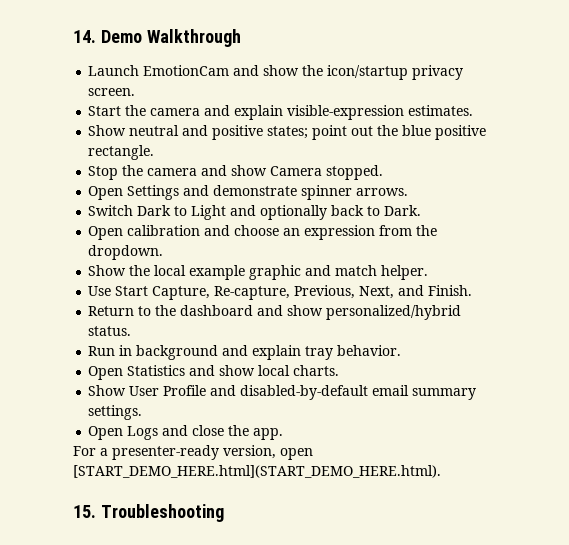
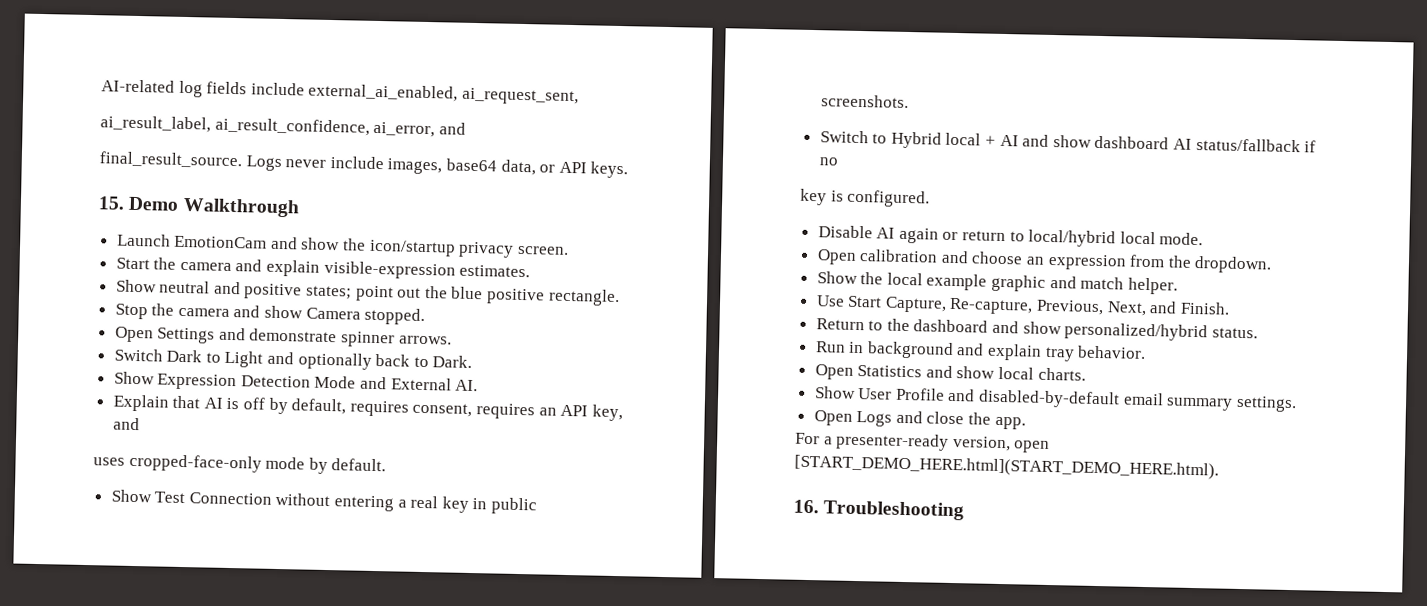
- 14. Demo Walkthrough
+ AI-related log fields include external_ai_enabled, ai_request_sent,
+ ai_result_label, ai_result_confidence, ai_error, and
+ final_result_source. Logs never include images, base64 data, or API keys.
+ 15. Demo Walkthrough
+ Show Expression Detection Mode and External AI.
+ Explain that AI is off by default, requires consent, requires an API key, and
+ uses cropped-face-only mode by default.
+ Show Test Connection without entering a real key in public screenshots.
+ Switch to Hybrid local + AI and show dashboard AI status/fallback if no
+ key is configured.
+ Disable AI again or return to local/hybrid local mode.
- 15. Troubleshooting
+ 16. Troubleshooting

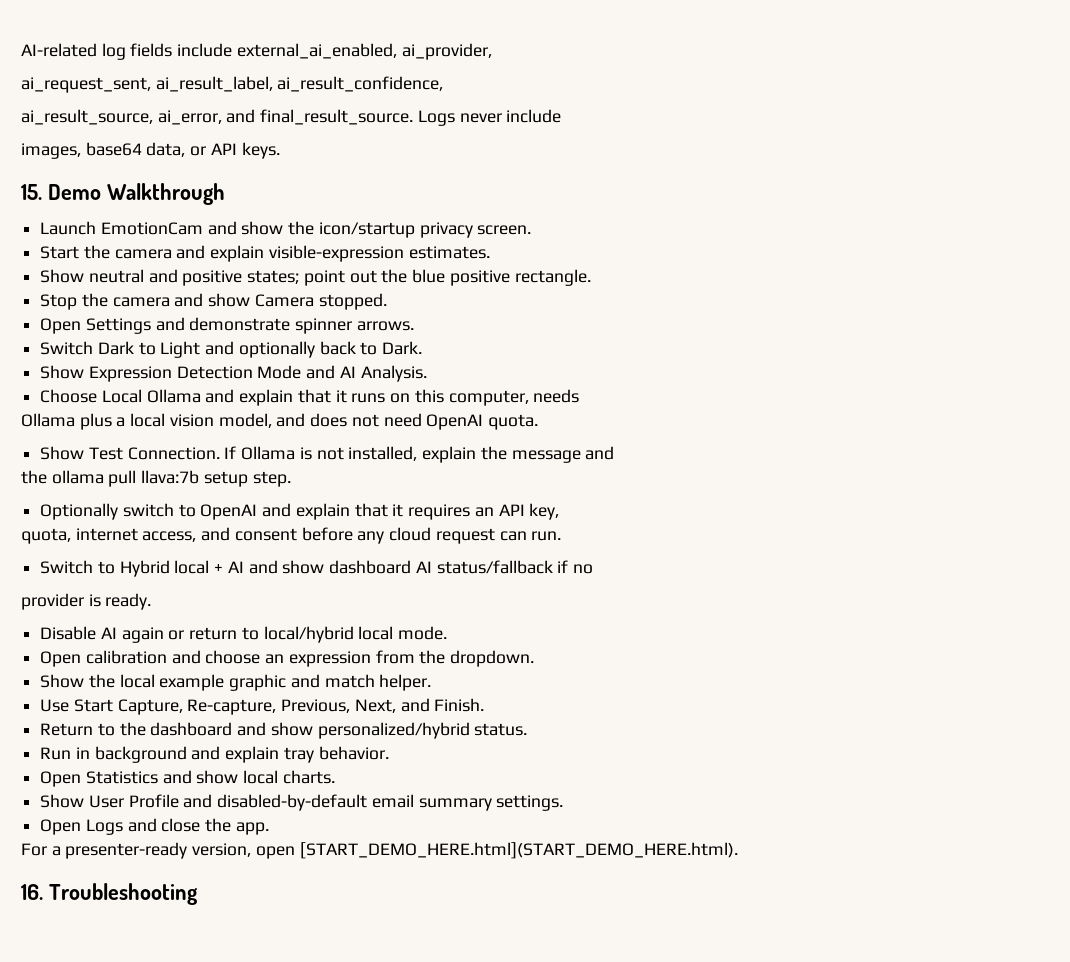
- AI-related log fields include external_ai_enabled, ai_request_sent,
- ai_result_label, ai_result_confidence, ai_error, and
- final_result_source.
+ AI-related log fields include external_ai_enabled, ai_provider,
+ ai_request_sent, ai_result_label, ai_result_confidence,
+ ai_result_source, ai_error, and final_result_source.
- Logs never include images, base64 data, or API keys.
+ Logs never include
+ images, base64 data, or API keys.
- Show Expression Detection Mode and External AI.
- Explain that AI is off by default, requires consent, requires an API key, and
- uses cropped-face-only mode by default.
- Show Test Connection without entering a real key in public screenshots.
+ Show Expression Detection Mode and AI Analysis.
+ Choose Local Ollama and explain that it runs on this computer, needs
+ Ollama plus a local vision model, and does not need OpenAI quota.
+ Show Test Connection. If Ollama is not installed, explain the message and
+ the ollama pull llava:7b setup step.
+ Optionally switch to OpenAI and explain that it requires an API key,
+ quota, internet access, and consent before any cloud request can run.
- key is configured.
+ provider is ready.

